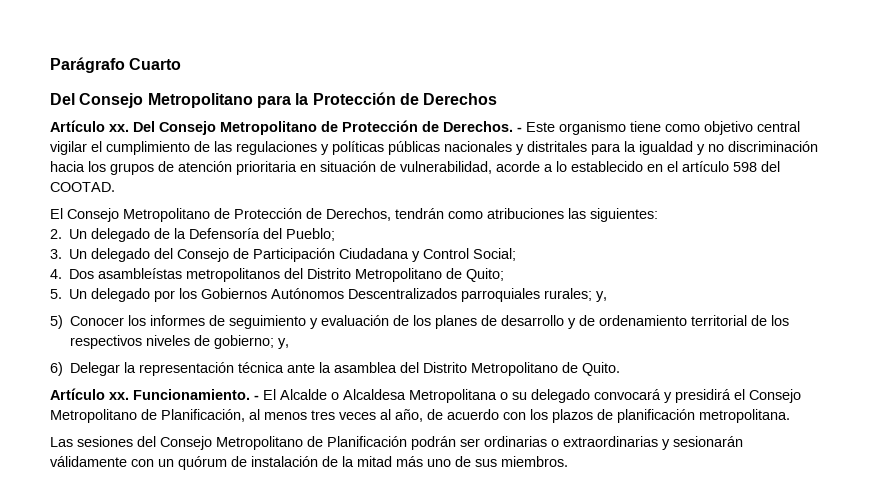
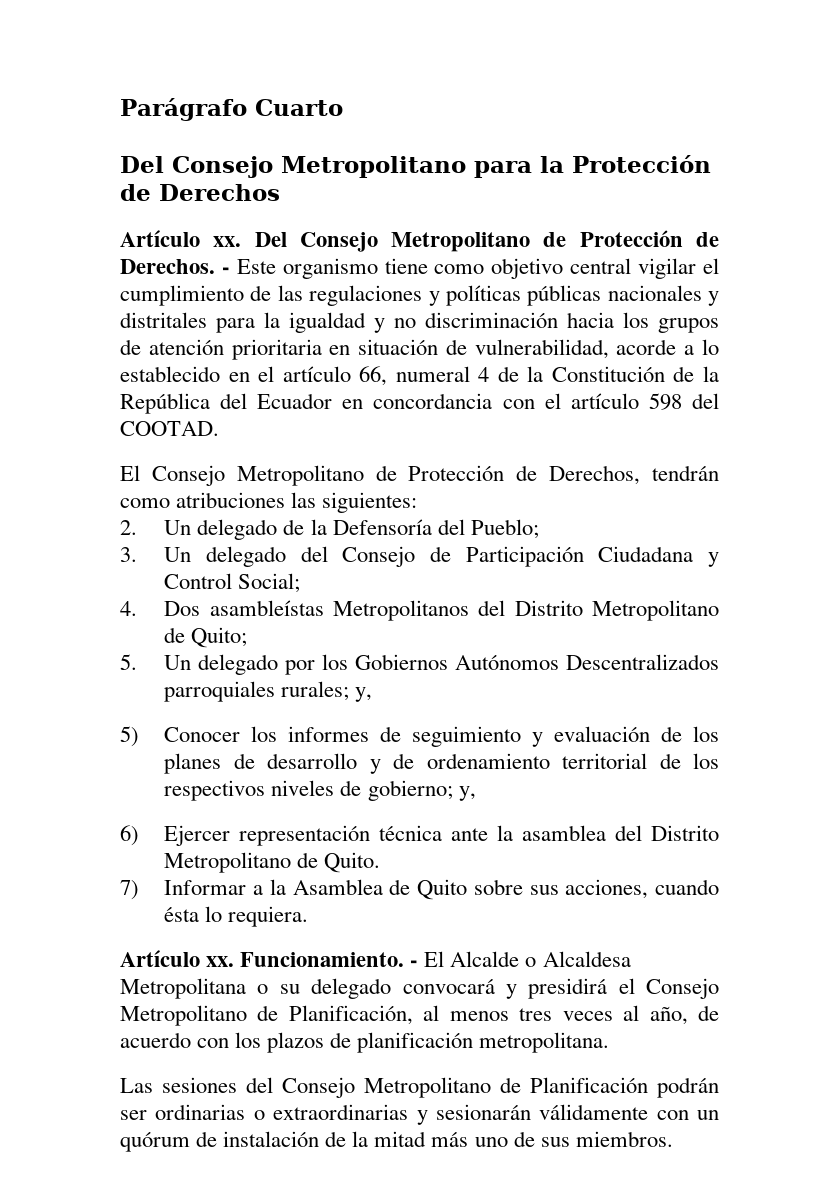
- - Este organismo tiene como objetivo central vigilar el cumplimiento de las regulaciones y políticas públicas nacionales y distritales para la igualdad y no discriminación hacia los grupos de atención prioritaria en situación de vulnerabilidad, acorde a lo establecido en el artículo 598 del COOTAD.
+ - Este organismo tiene como objetivo central vigilar el cumplimiento de las regulaciones y políticas públicas nacionales y distritales para la igualdad y no discriminación hacia los grupos de atención prioritaria en situación de vulnerabilidad, acorde a lo establecido en el artículo 66, numeral 4 de la Constitución de la República del Ecuador en concordancia con el artículo 598 del COOTAD.
- 4. Dos asambleístas metropolitanos del Distrito Metropolitano de Quito;
+ 4. Dos asambleístas Metropolitanos del Distrito Metropolitano de Quito;
- 6) Delegar la representación técnica ante la asamblea del Distrito Metropolitano de Quito.
+ 6) Ejercer representación técnica ante la asamblea del Distrito Metropolitano de Quito.
+ 7) Informar a la Asamblea de Quito sobre sus acciones, cuando ésta lo requiera.

